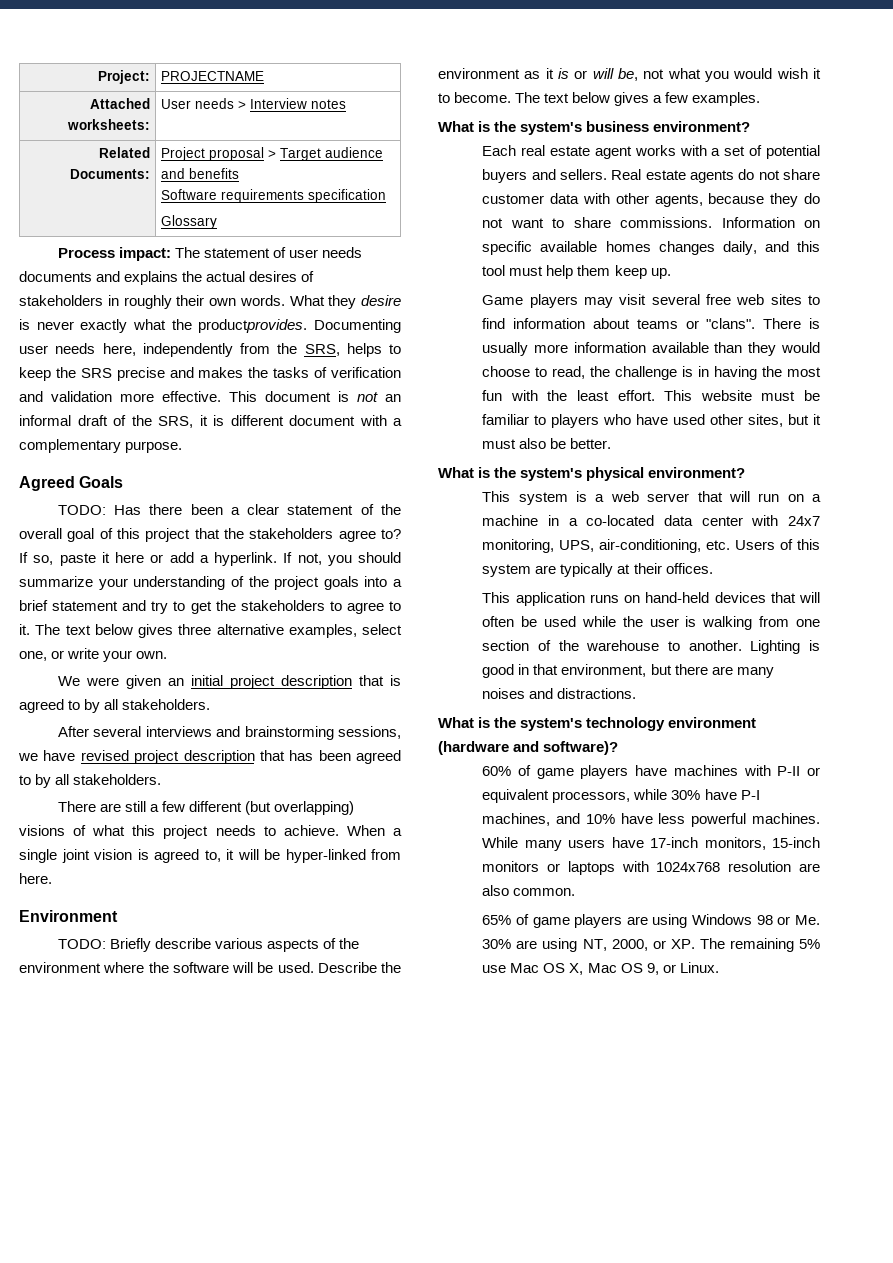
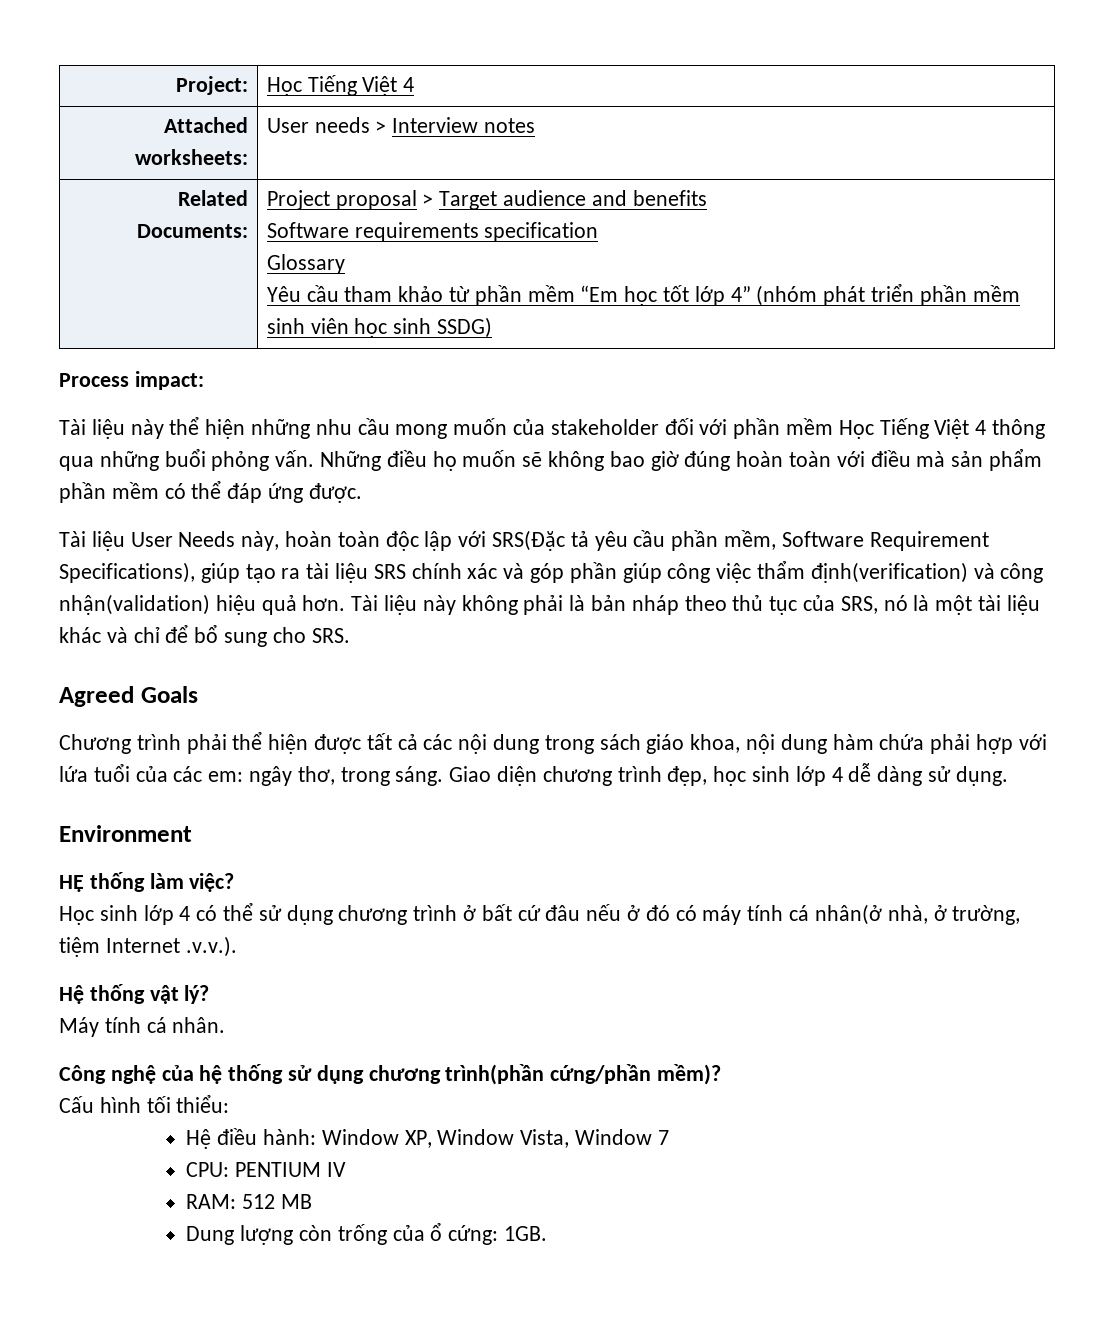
- Project: | PROJECTNAME
+ Project: | Học Tiếng Việt 4
  Related Documents: | Project proposal > Target audience and benefits
  Software requirements specification
  Glossary
- Process impact: The statement of user needs documents and explains the actual desires of stakeholders in roughly their own words. What they desire is never exactly what the productprovides. Documenting user needs here, independently from the SRS, helps to keep the SRS precise and makes the tasks of verification and validation more effective. This document is not an informal draft of the SRS, it is different document with a complementary purpose.
+ Yêu cầu tham khảo từ phần mềm “Em học tốt lớp 4” (nhóm phát triển phần mềm sinh viên học sinh SSDG)
+ Process impact:
+ Tài liệu này thể hiện những nhu cầu mong muốn của stakeholder đối với phần mềm Học Tiếng Việt 4 thông qua những buổi phỏng vấn. Những điều họ muốn sẽ không bao giờ đúng hoàn toàn với điều mà sản phẩm phần mềm có thể đáp ứng được.
+ Tài liệu User Needs này, hoàn toàn độc lập với SRS(Đặc tả yêu cầu phần mềm, Software Requirement Specifications), giúp tạo ra tài liệu SRS chính xác và góp phần giúp công việc thẩm định(verification) và công nhận(validation) hiệu quả hơn. Tài liệu này không phải là bản nháp theo thủ tục của SRS, nó là một tài liệu khác và chỉ để bổ sung cho SRS.
  Agreed Goals
- TODO: Has there been a clear statement of the overall goal of this project that the stakeholders agree to? If so, paste it here or add a hyperlink. If not, you should summarize your understanding of the project goals into a brief statement and try to get the stakeholders to agree to it. The text below gives three alternative examples, select one, or write your own.
- We were given an initial project description that is agreed to by all stakeholders.
- After several interviews and brainstorming sessions, we have revised project description that has been agreed to by all stakeholders.
- There are still a few different (but overlapping) visions of what this project needs to achieve. When a single joint vision is agreed to, it will be hyper-linked from here.
+ Chương trình phải thể hiện được tất cả các nội dung trong sách giáo khoa, nội dung hàm chứa phải hợp với lứa tuổi của các em: ngây thơ, trong sáng. Giao diện chương trình đẹp, học sinh lớp 4 dễ dàng sử dụng.
  Environment
- TODO: Briefly describe various aspects of the environment where the software will be used. Describe the environment as it is or will be, not what you would wish it to become. The text below gives a few examples.
- What is the system's business environment?
- Each real estate agent works with a set of potential buyers and sellers. Real estate agents do not share customer data with other agents, because they do not want to share commissions. Information on specific available homes changes daily, and this tool must help them keep up.
- Game players may visit several free web sites to find information about teams or "clans". There is usually more information available than they would choose to read, the challenge is in having the most fun with the least effort. This website must be familiar to players who have used other sites, but it must also be better.
- What is the system's physical environment?
- This system is a web server that will run on a machine in a co-located data center with 24x7 monitoring, UPS, air-conditioning, etc. Users of this system are typically at their offices.
- This application runs on hand-held devices that will often be used while the user is walking from one section of the warehouse to another. Lighting is good in that environment, but there are many noises and distractions.
- What is the system's technology environment (hardware and software)?
- 60% of game players have machines with P-II or equivalent processors, while 30% have P-I machines, and 10% have less powerful machines. While many users have 17-inch monitors, 15-inch monitors or laptops with 1024x768 resolution are also common.
- 65% of game players are using Windows 98 or Me. 30% are using NT, 2000, or XP. The remaining 5% use Mac OS X, Mac OS 9, or Linux.
+ HỆ thống làm việc?
+ Học sinh lớp 4 có thể sử dụng chương trình ở bất cứ đâu nếu ở đó có máy tính cá nhân(ở nhà, ở trường, tiệm Internet .v.v.).
+ Hệ thống vật lý?
+ Máy tính cá nhân.
+ Công nghệ của hệ thống sử dụng chương trình(phần cứng/phần mềm)?
+ Cấu hình tối thiểu:
+ Hệ điều hành: Window XP, Window Vista, Window 7
+ CPU: PENTIUM IV
+ RAM: 512 MB
+ Dung lượng còn trống của ổ cứng: 1GB.

